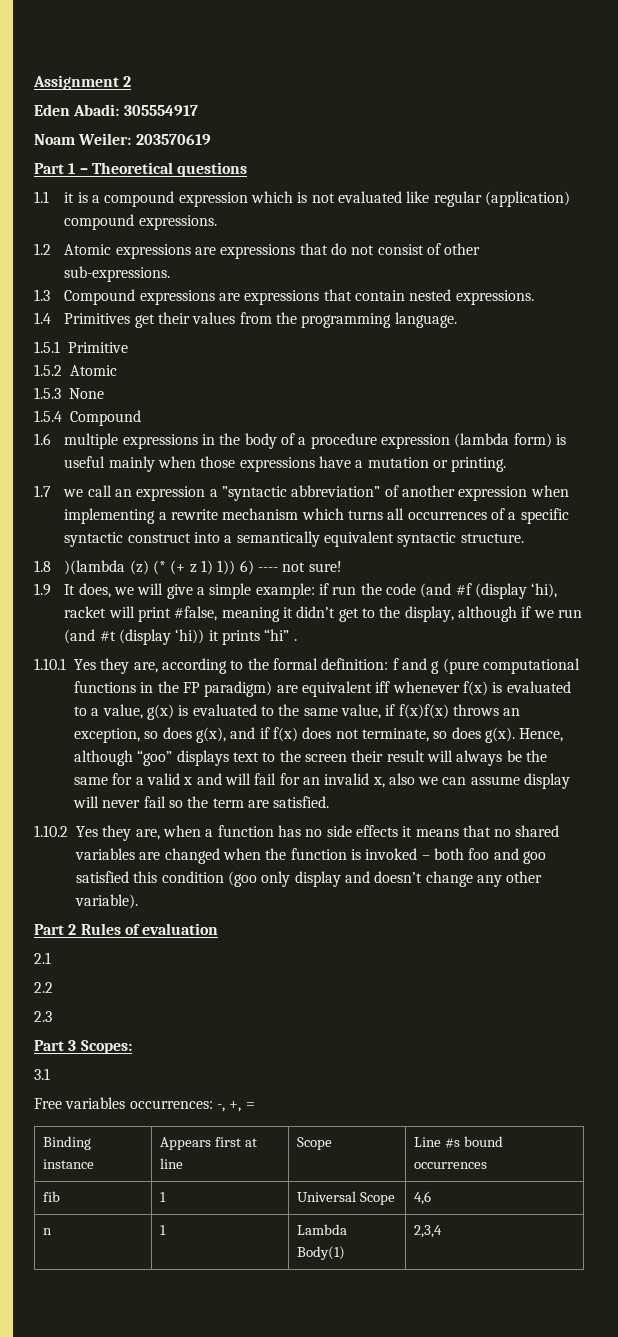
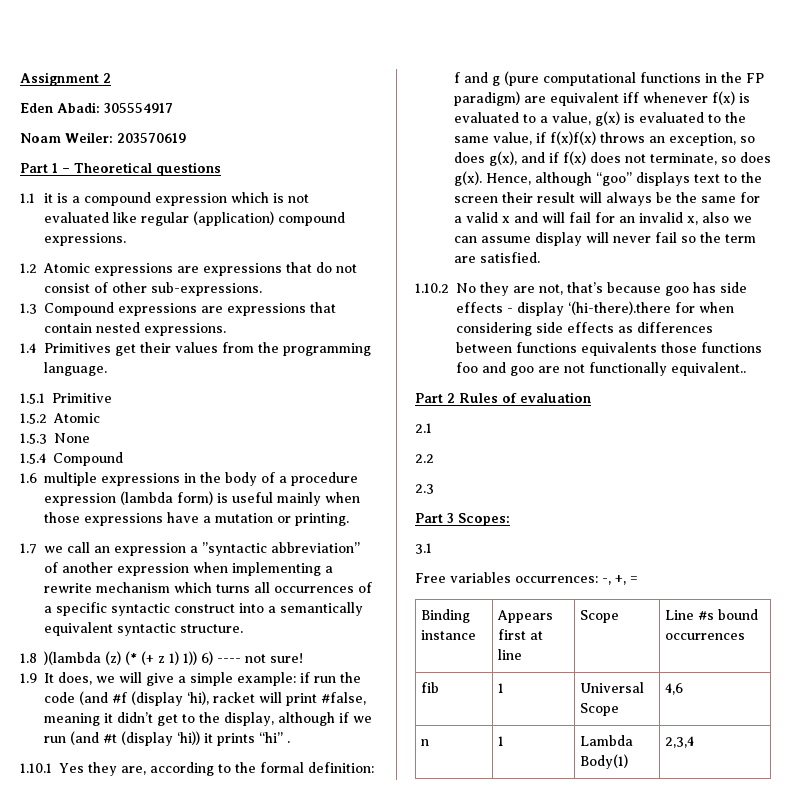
- 1.10.2 Yes they are, when a function has no side effects it means that no shared variables are changed when the function is invoked – both foo and goo satisfied this condition (goo only display and doesn’t change any other variable).
+ 1.10.2 No they are not, that’s because goo has side effects - display ‘(hi-there).there for when considering side effects as differences between functions equivalents those functions foo and goo are not functionally equivalent..

